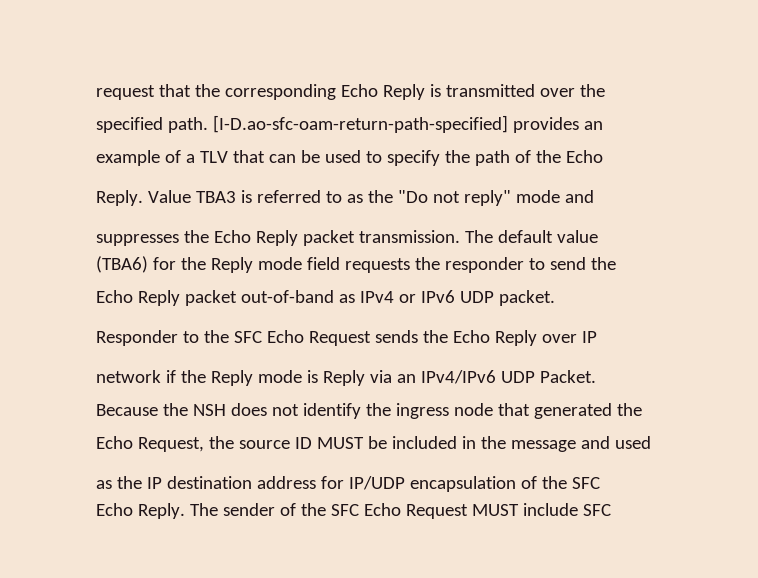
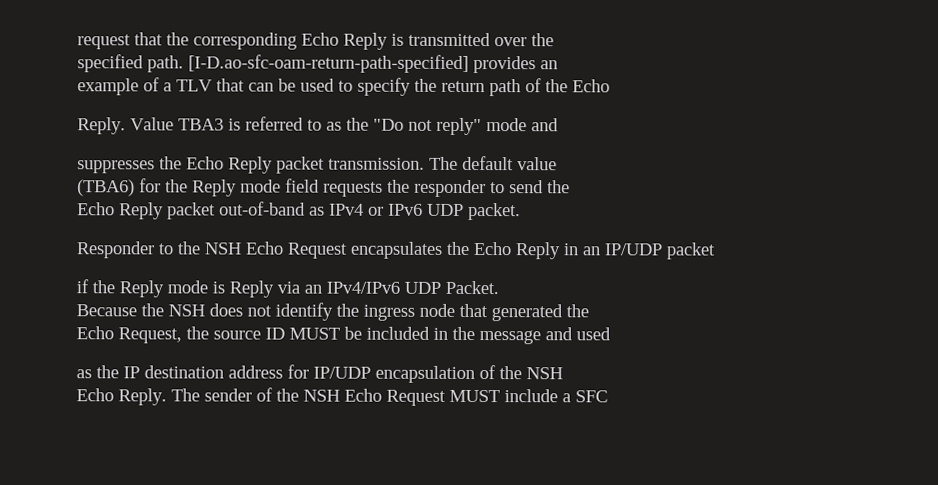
- example of a TLV that can be used to specify the path of the Echo
+ example of a TLV that can be used to specify the return path of the Echo
- Responder to the SFC Echo Request sends the Echo Reply over IP
- network if the Reply mode is Reply via an IPv4/IPv6 UDP Packet.
+ Responder to the NSH Echo Request encapsulates the Echo Reply in an IP/UDP packet
+ if the Reply mode is Reply via an IPv4/IPv6 UDP Packet.
- as the IP destination address for IP/UDP encapsulation of the SFC
+ as the IP destination address for IP/UDP encapsulation of the NSH
- The sender of the SFC Echo Request MUST include SFC
+ The sender of the NSH Echo Request MUST include a SFC

